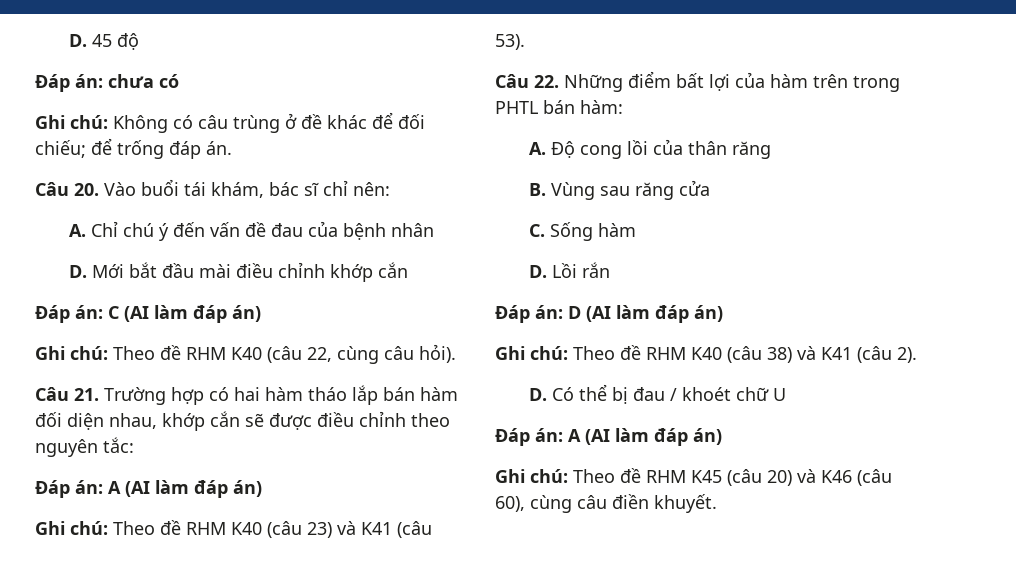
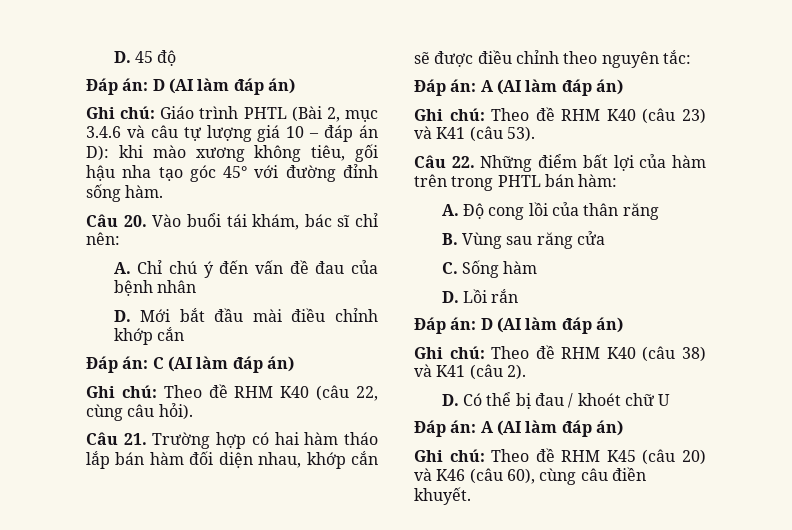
  D. 45 độ
- Đáp án: chưa có
- Ghi chú: Không có câu trùng ở đề khác để đối chiếu; để trống đáp án.
+ Đáp án: D (AI làm đáp án)
+ Ghi chú: Giáo trình PHTL (Bài 2, mục 3.4.6 và câu tự lượng giá 10 – đáp án D): khi mào xương không tiêu, gối hậu nha tạo góc 45° với đường đỉnh sống hàm.

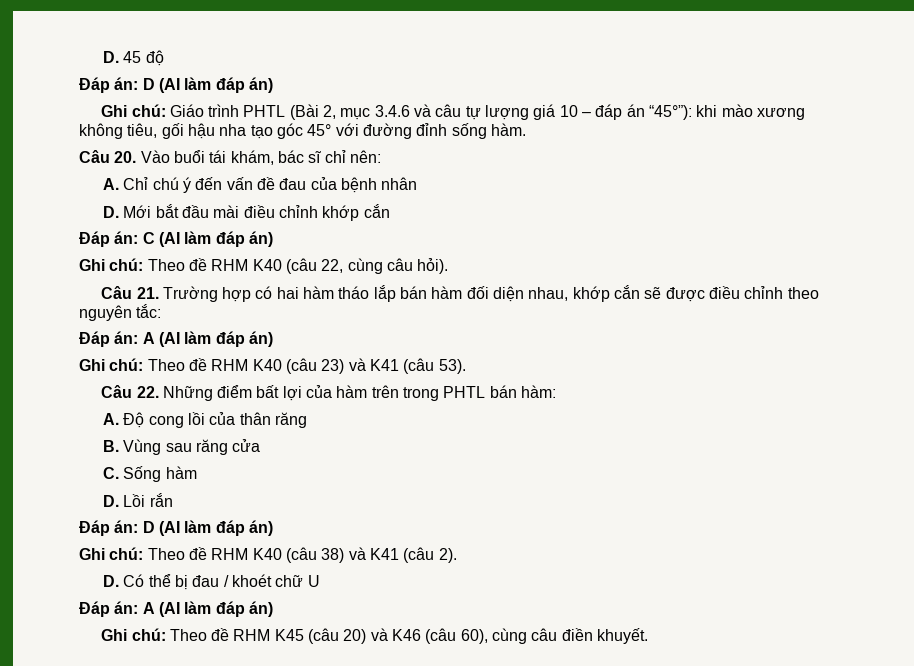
- Ghi chú: Giáo trình PHTL (Bài 2, mục 3.4.6 và câu tự lượng giá 10 – đáp án D): khi mào xương không tiêu, gối hậu nha tạo góc 45° với đường đỉnh sống hàm.
+ Ghi chú: Giáo trình PHTL (Bài 2, mục 3.4.6 và câu tự lượng giá 10 – đáp án “45°”): khi mào xương không tiêu, gối hậu nha tạo góc 45° với đường đỉnh sống hàm.

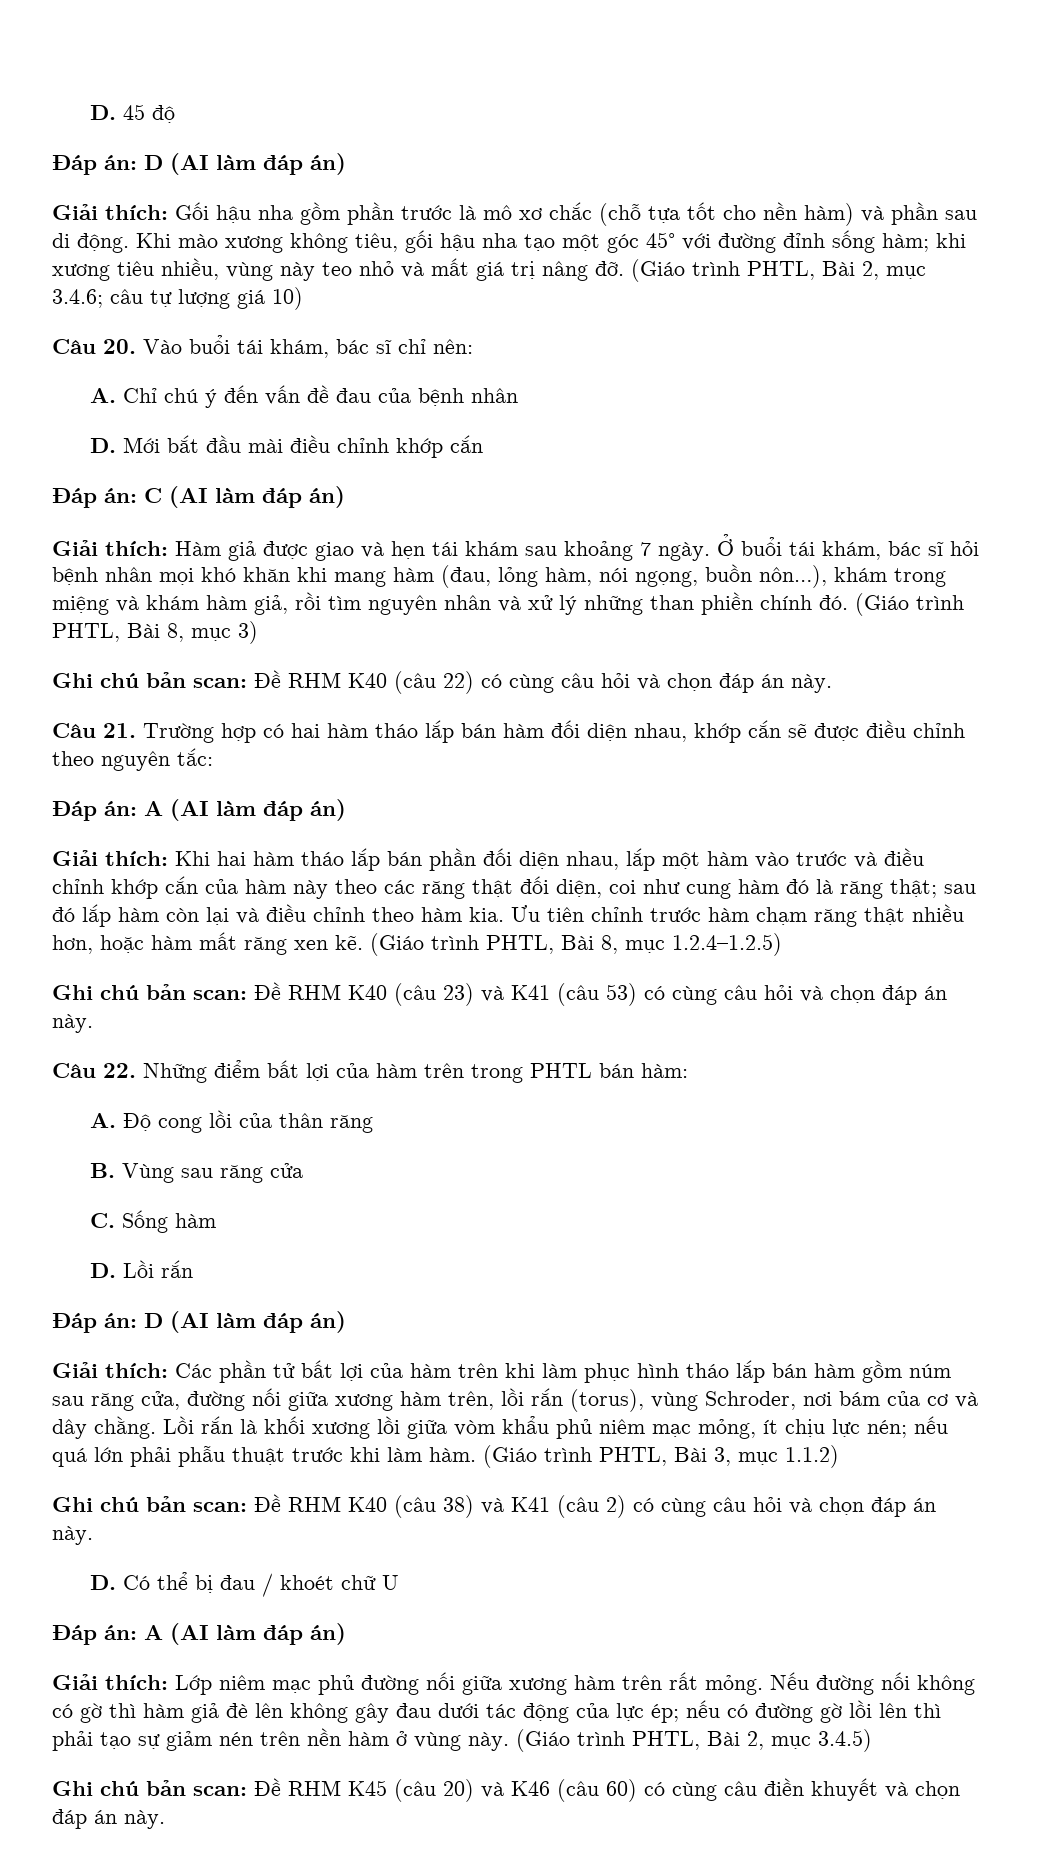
- Ghi chú: Giáo trình PHTL (Bài 2, mục 3.4.6 và câu tự lượng giá 10 – đáp án “45°”): khi mào xương không tiêu, gối hậu nha tạo góc 45° với đường đỉnh sống hàm.
+ Giải thích: Gối hậu nha gồm phần trước là mô xơ chắc (chỗ tựa tốt cho nền hàm) và phần sau di động. Khi mào xương không tiêu, gối hậu nha tạo một góc 45° với đường đỉnh sống hàm; khi xương tiêu nhiều, vùng này teo nhỏ và mất giá trị nâng đỡ. (Giáo trình PHTL, Bài 2, mục 3.4.6; câu tự lượng giá 10)
- Ghi chú: Theo đề RHM K40 (câu 22, cùng câu hỏi).
+ Giải thích: Hàm giả được giao và hẹn tái khám sau khoảng 7 ngày. Ở buổi tái khám, bác sĩ hỏi bệnh nhân mọi khó khăn khi mang hàm (đau, lỏng hàm, nói ngọng, buồn nôn…), khám trong miệng và khám hàm giả, rồi tìm nguyên nhân và xử lý những than phiền chính đó. (Giáo trình PHTL, Bài 8, mục 3)
+ Ghi chú bản scan: Đề RHM K40 (câu 22) có cùng câu hỏi và chọn đáp án này.
- Ghi chú: Theo đề RHM K40 (câu 23) và K41 (câu 53).
+ Giải thích: Khi hai hàm tháo lắp bán phần đối diện nhau, lắp một hàm vào trước và điều chỉnh khớp cắn của hàm này theo các răng thật đối diện, coi như cung hàm đó là răng thật; sau đó lắp hàm còn lại và điều chỉnh theo hàm kia. Ưu tiên chỉnh trước hàm chạm răng thật nhiều hơn, hoặc hàm mất răng xen kẽ. (Giáo trình PHTL, Bài 8, mục 1.2.4–1.2.5)
+ Ghi chú bản scan: Đề RHM K40 (câu 23) và K41 (câu 53) có cùng câu hỏi và chọn đáp án này.
- Ghi chú: Theo đề RHM K40 (câu 38) và K41 (câu 2).
+ Giải thích: Các phần tử bất lợi của hàm trên khi làm phục hình tháo lắp bán hàm gồm núm sau răng cửa, đường nối giữa xương hàm trên, lồi rắn (torus), vùng Schroder, nơi bám của cơ và dây chằng. Lồi rắn là khối xương lồi giữa vòm khẩu phủ niêm mạc mỏng, ít chịu lực nén; nếu quá lớn phải phẫu thuật trước khi làm hàm. (Giáo trình PHTL, Bài 3, mục 1.1.2)
+ Ghi chú bản scan: Đề RHM K40 (câu 38) và K41 (câu 2) có cùng câu hỏi và chọn đáp án này.
- Ghi chú: Theo đề RHM K45 (câu 20) và K46 (câu 60), cùng câu điền khuyết.
+ Giải thích: Lớp niêm mạc phủ đường nối giữa xương hàm trên rất mỏng. Nếu đường nối không có gờ thì hàm giả đè lên không gây đau dưới tác động của lực ép; nếu có đường gờ lồi lên thì phải tạo sự giảm nén trên nền hàm ở vùng này. (Giáo trình PHTL, Bài 2, mục 3.4.5)
+ Ghi chú bản scan: Đề RHM K45 (câu 20) và K46 (câu 60) có cùng câu điền khuyết và chọn đáp án này.

